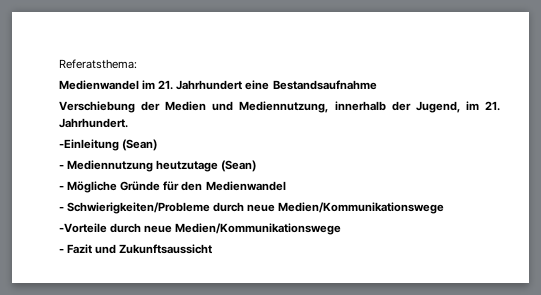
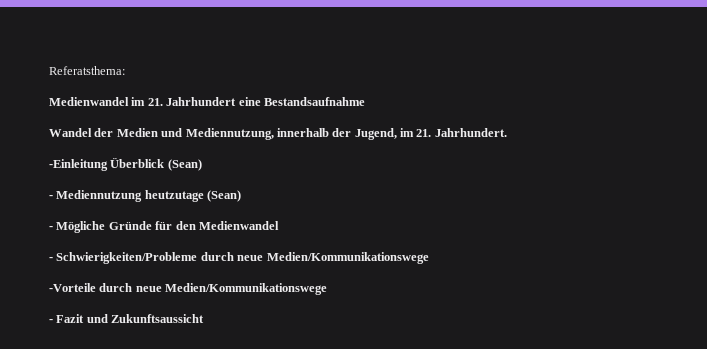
- Verschiebung der Medien und Mediennutzung, innerhalb der Jugend, im 21. Jahrhundert.
+ Wandel der Medien und Mediennutzung, innerhalb der Jugend, im 21. Jahrhundert.
- -Einleitung (Sean)
+ -Einleitung Überblick (Sean)

